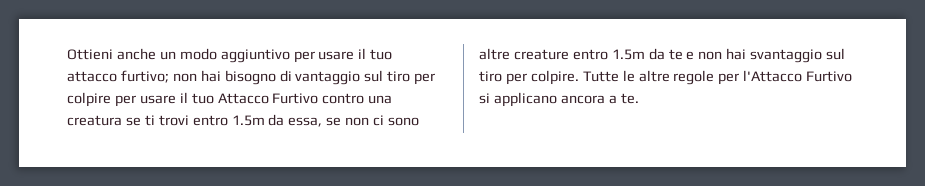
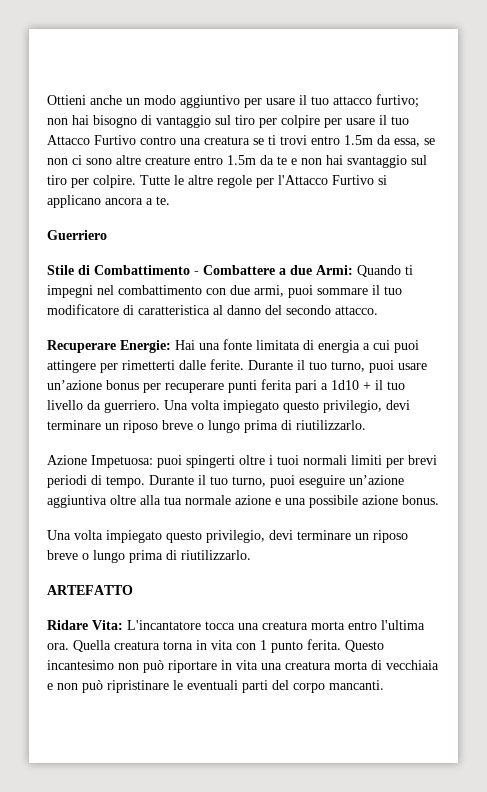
+ Guerriero
+ Stile di Combattimento - Combattere a due Armi: Quando ti impegni nel combattimento con due armi, puoi sommare il tuo modificatore di caratteristica al danno del secondo attacco.
+ Recuperare Energie: Hai una fonte limitata di energia a cui puoi attingere per rimetterti dalle ferite. Durante il tuo turno, puoi usare un’azione bonus per recuperare punti ferita pari a 1d10 + il tuo livello da guerriero. Una volta impiegato questo privilegio, devi terminare un riposo breve o lungo prima di riutilizzarlo.
+ Azione Impetuosa: puoi spingerti oltre i tuoi normali limiti per brevi periodi di tempo. Durante il tuo turno, puoi eseguire un’azione aggiuntiva oltre alla tua normale azione e una possibile azione bonus.
+ Una volta impiegato questo privilegio, devi terminare un riposo breve o lungo prima di riutilizzarlo.
+ ARTEFATTO
+ Ridare Vita: L'incantatore tocca una creatura morta entro l'ultima ora. Quella creatura torna in vita con 1 punto ferita. Questo incantesimo non può riportare in vita una creatura morta di vecchiaia e non può ripristinare le eventuali parti del corpo mancanti.

